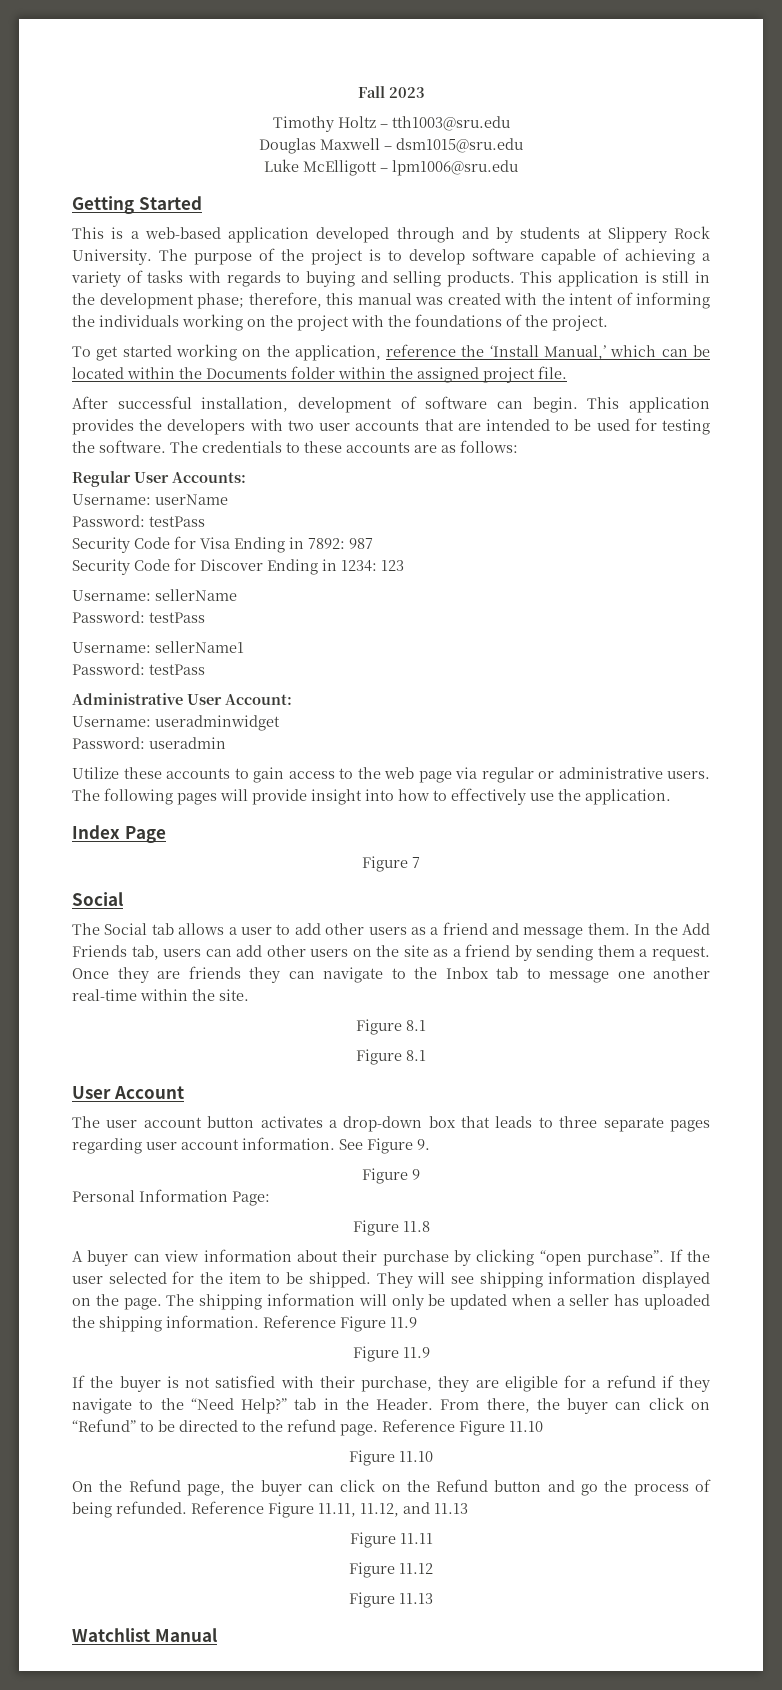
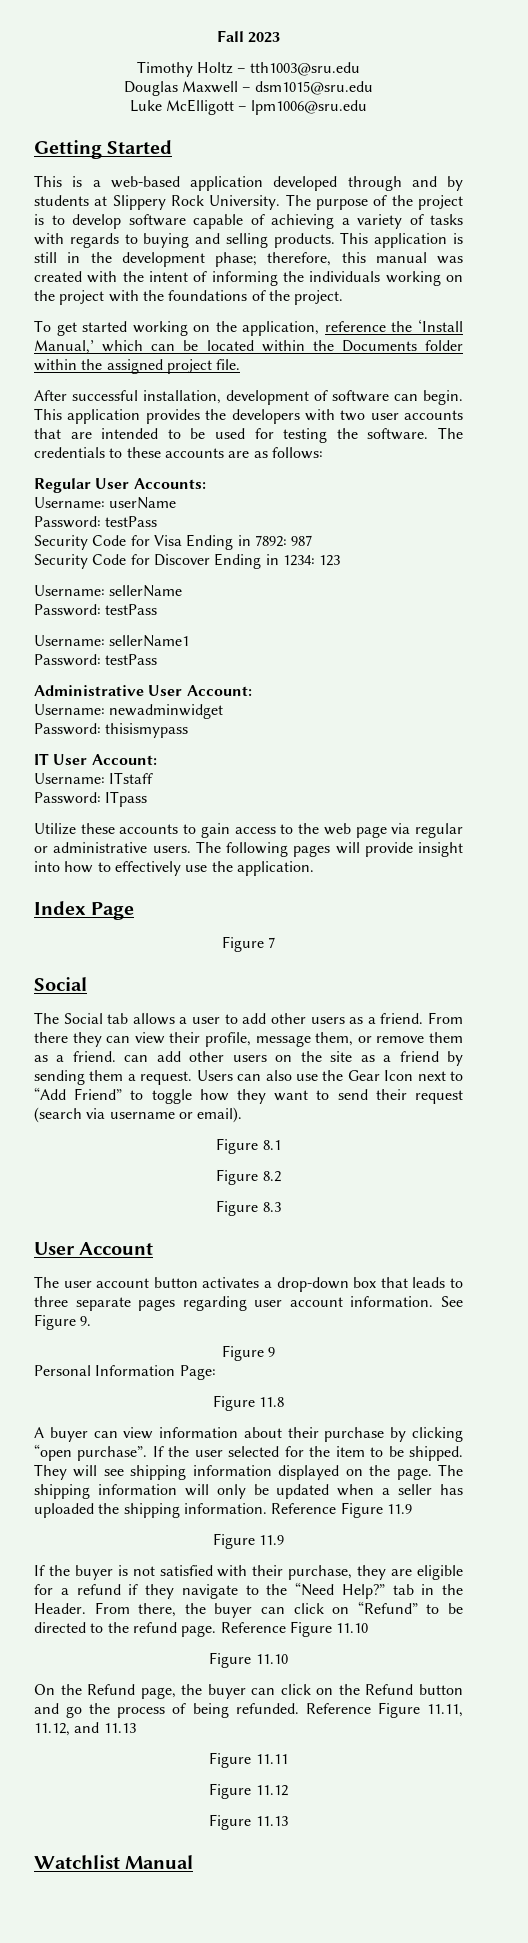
- Username: useradminwidget
- Password: useradmin
+ Username: newadminwidget
+ Password: thisismypass
+ IT User Account:
+ Username: ITstaff
+ Password: ITpass
- The Social tab allows a user to add other users as a friend and message them. In the Add Friends tab, users can add other users on the site as a friend by sending them a request.
+ The Social tab allows a user to add other users as a friend. From there they can view their profile, message them, or remove them as a friend. can add other users on the site as a friend by sending them a request.
- Once they are friends they can navigate to the Inbox tab to message one another real-time within the site.
+ Users can also use the Gear Icon next to “Add Friend” to toggle how they want to send their request (search via username or email).
  Figure 8.1
- Figure 8.1
+ Figure 8.2
+ Figure 8.3

